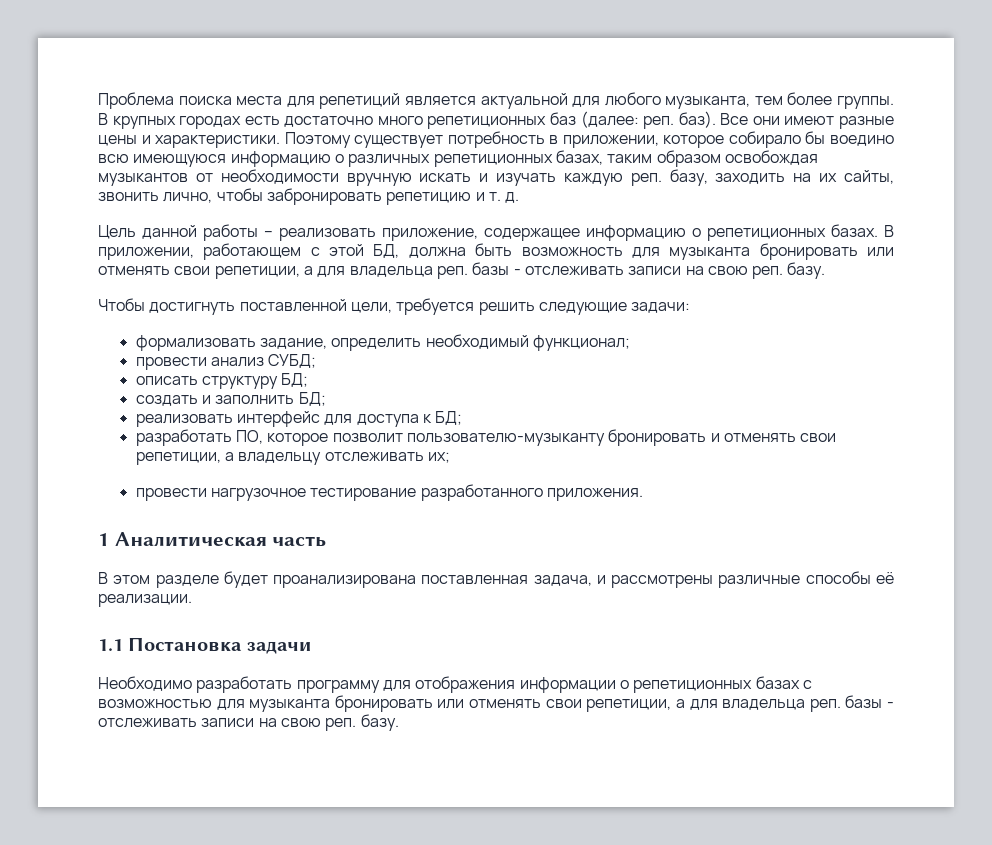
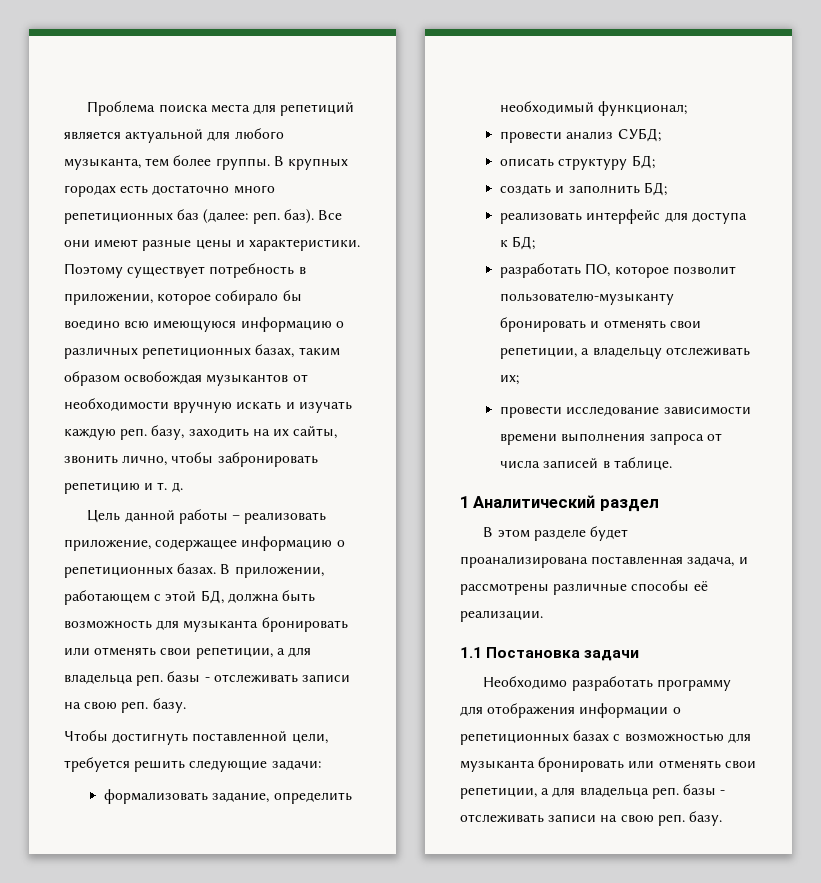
- провести нагрузочное тестирование разработанного приложения.
+ провести исследование зависимости времени выполнения запроса от числа записей в таблице.
- 1 Аналитическая часть
+ 1 Аналитический раздел

